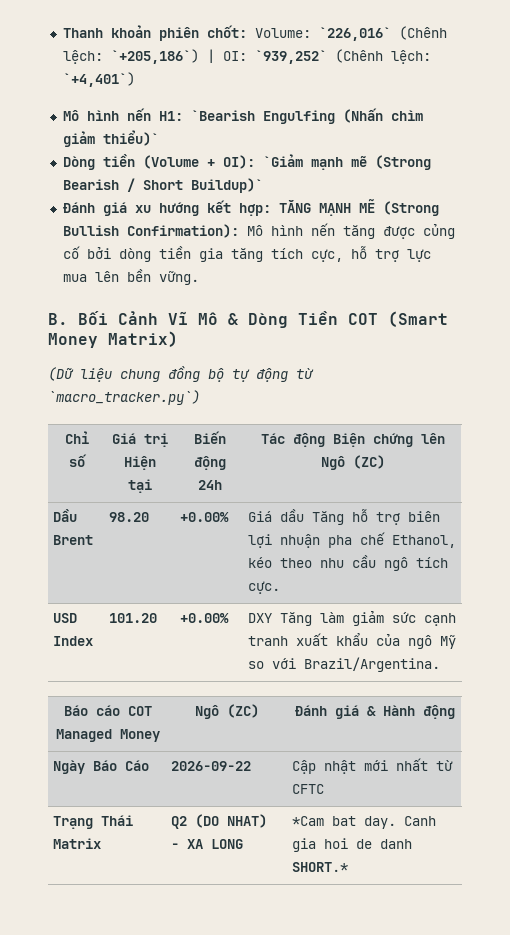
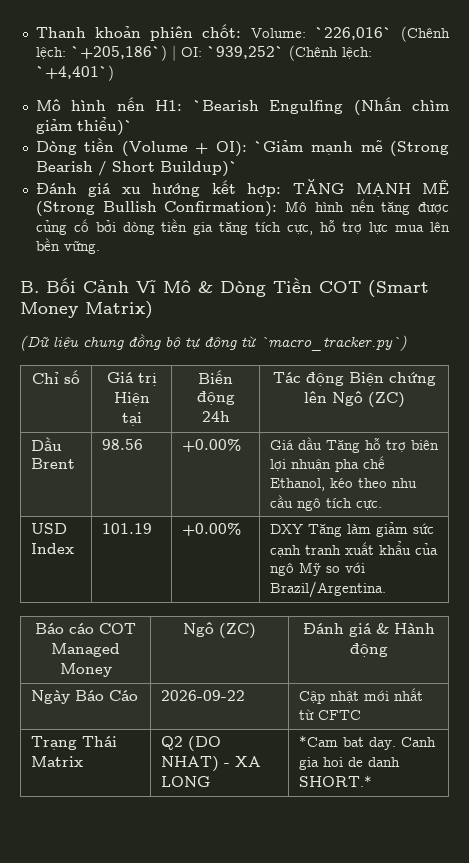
- Dầu Brent | 98.20 | +0.00% | Giá dầu Tăng hỗ trợ biên lợi nhuận pha chế Ethanol, kéo theo nhu cầu ngô tích cực.
+ Dầu Brent | 98.56 | +0.00% | Giá dầu Tăng hỗ trợ biên lợi nhuận pha chế Ethanol, kéo theo nhu cầu ngô tích cực.
- USD Index | 101.20 | +0.00% | DXY Tăng làm giảm sức cạnh tranh xuất khẩu của ngô Mỹ so với Brazil/Argentina.
+ USD Index | 101.19 | +0.00% | DXY Tăng làm giảm sức cạnh tranh xuất khẩu của ngô Mỹ so với Brazil/Argentina.

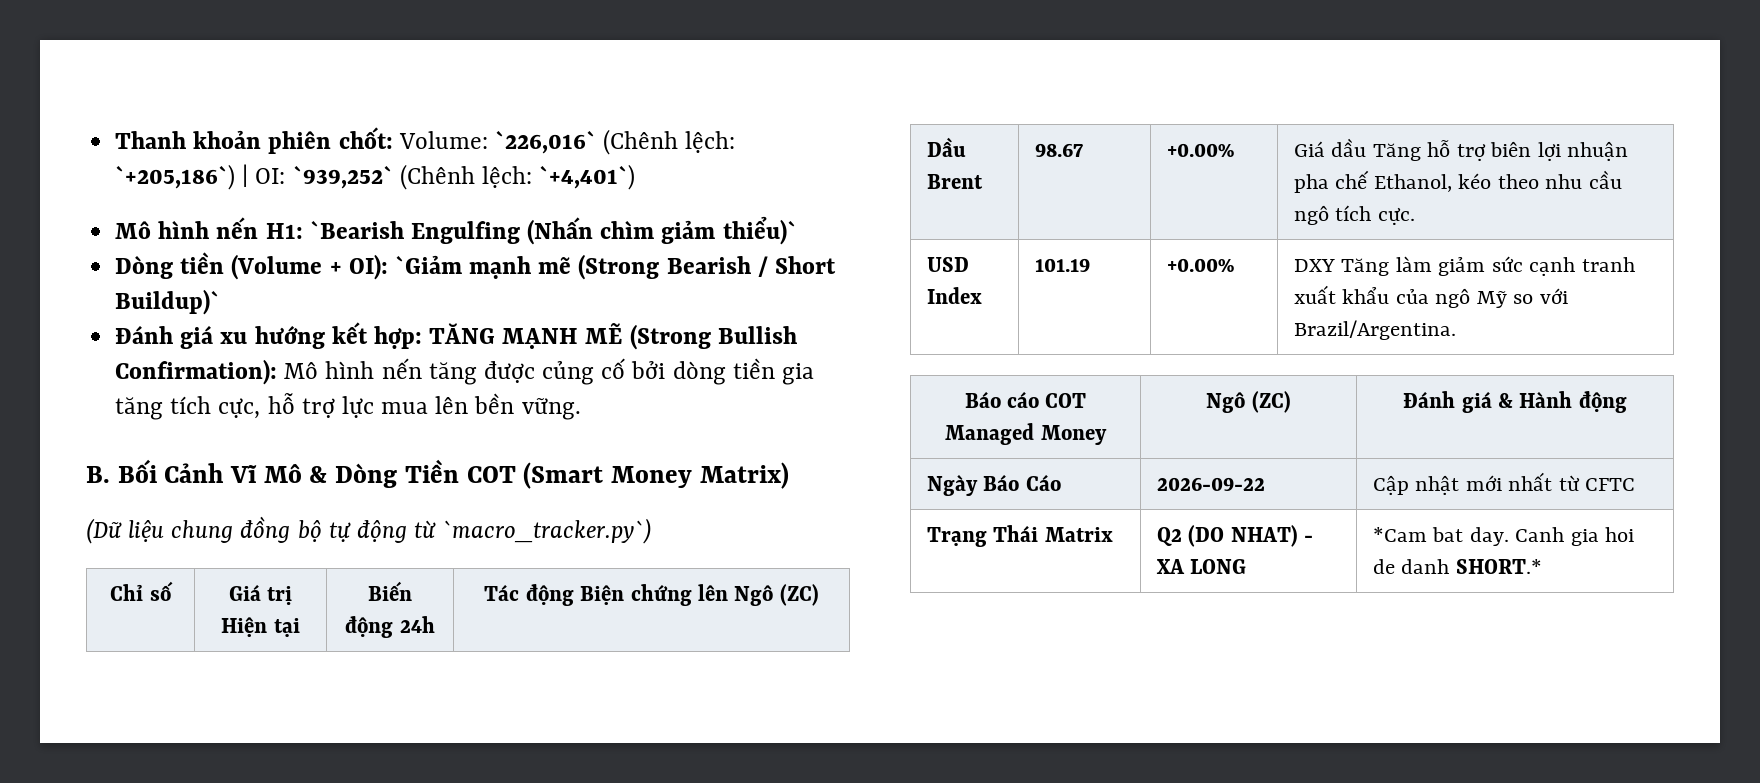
- Dầu Brent | 98.56 | +0.00% | Giá dầu Tăng hỗ trợ biên lợi nhuận pha chế Ethanol, kéo theo nhu cầu ngô tích cực.
+ Dầu Brent | 98.67 | +0.00% | Giá dầu Tăng hỗ trợ biên lợi nhuận pha chế Ethanol, kéo theo nhu cầu ngô tích cực.

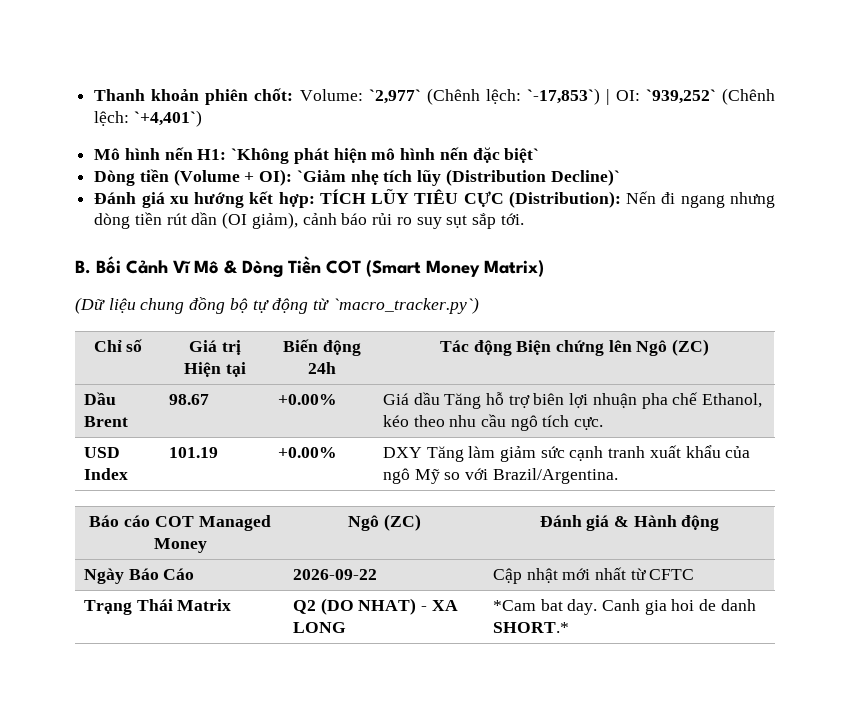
- Thanh khoản phiên chốt: Volume: `226,016` (Chênh lệch: `+205,186`) | OI: `939,252` (Chênh lệch: `+4,401`)
+ Thanh khoản phiên chốt: Volume: `2,977` (Chênh lệch: `-17,853`) | OI: `939,252` (Chênh lệch: `+4,401`)
- Mô hình nến H1: `Bearish Engulfing (Nhấn chìm giảm thiểu)`
+ Mô hình nến H1: `Không phát hiện mô hình nến đặc biệt`
- Dòng tiền (Volume + OI): `Giảm mạnh mẽ (Strong Bearish / Short Buildup)`
+ Dòng tiền (Volume + OI): `Giảm nhẹ tích lũy (Distribution Decline)`
- Đánh giá xu hướng kết hợp: TĂNG MẠNH MẼ (Strong Bullish Confirmation): Mô hình nến tăng được củng cố bởi dòng tiền gia tăng tích cực, hỗ trợ lực mua lên bền vững.
+ Đánh giá xu hướng kết hợp: TÍCH LŨY TIÊU CỰC (Distribution): Nến đi ngang nhưng dòng tiền rút dần (OI giảm), cảnh báo rủi ro suy sụt sắp tới.

